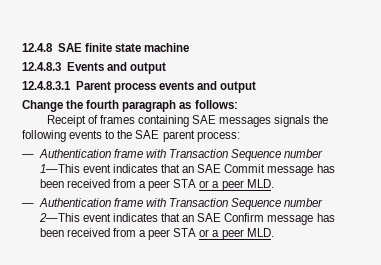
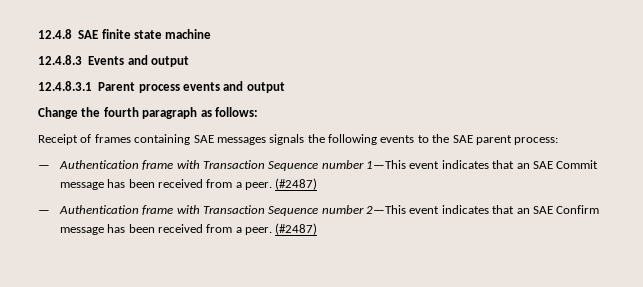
- — Authentication frame with Transaction Sequence number 1—This event indicates that an SAE Commit message has been received from a peer STA or a peer MLD.
+ — Authentication frame with Transaction Sequence number 1—This event indicates that an SAE Commit message has been received from a peer. (#2487)
- — Authentication frame with Transaction Sequence number 2—This event indicates that an SAE Confirm message has been received from a peer STA or a peer MLD.
+ — Authentication frame with Transaction Sequence number 2—This event indicates that an SAE Confirm message has been received from a peer. (#2487)

